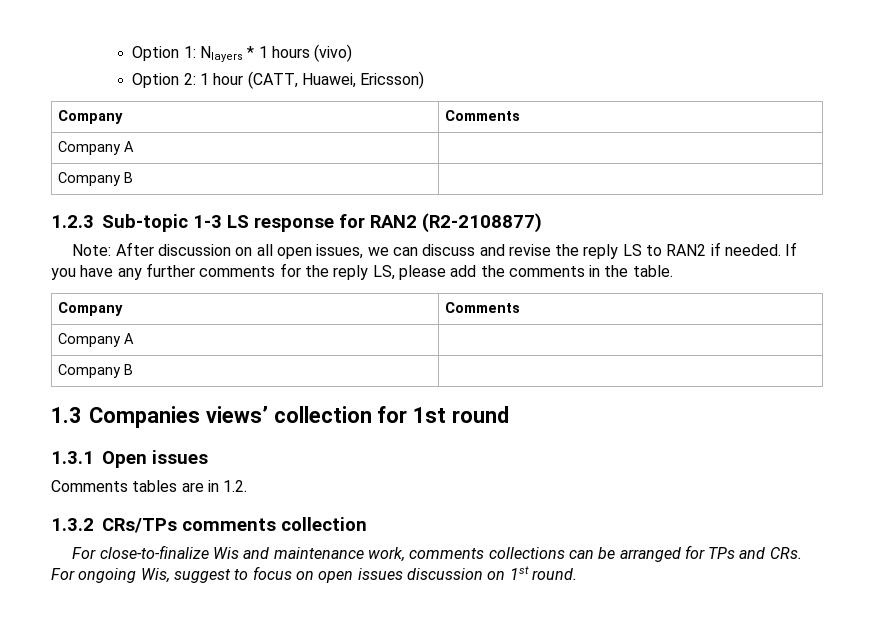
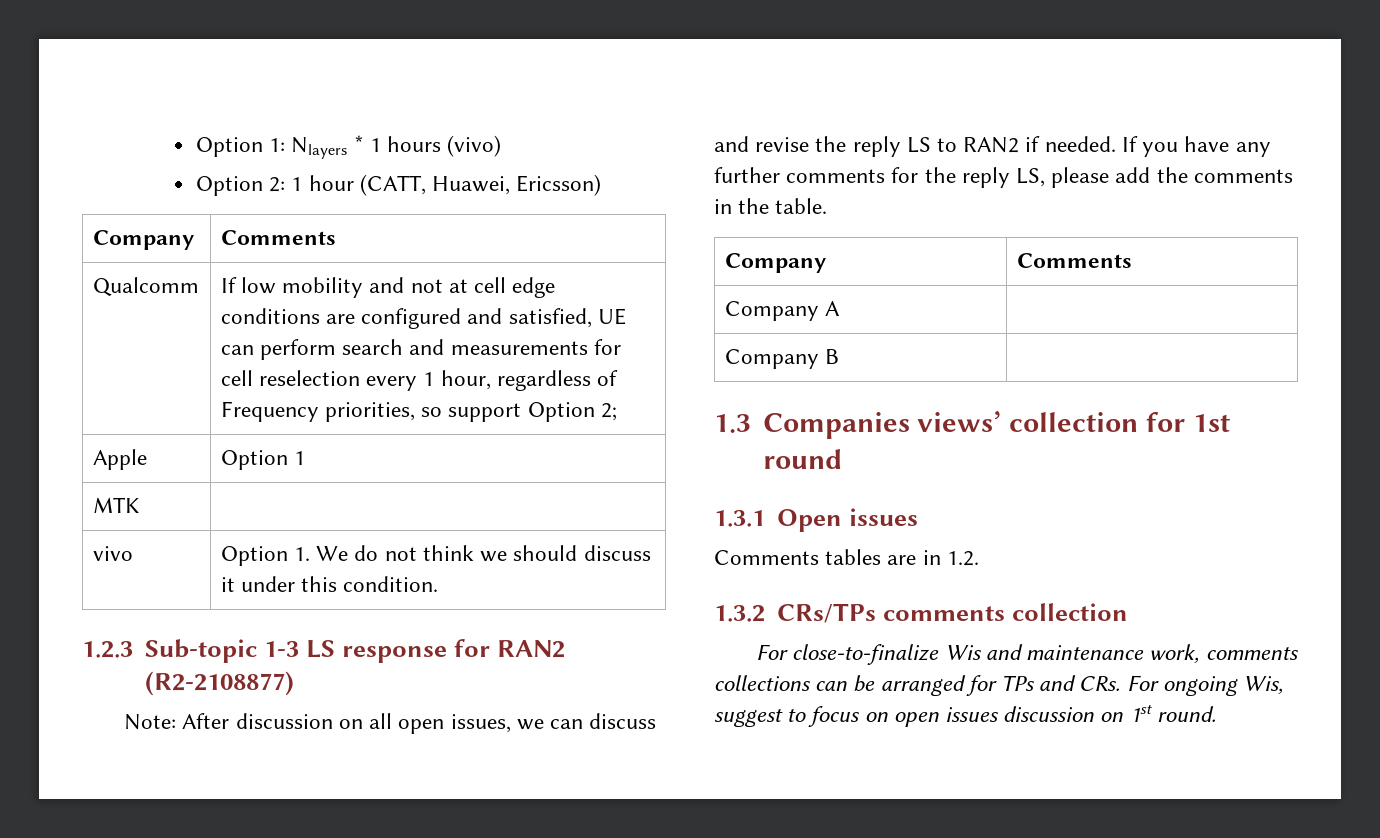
  Option 2: 1 hour (CATT, Huawei, Ericsson)
  Company | Comments
- Company A |
- Company B |
+ Qualcomm | If low mobility and not at cell edge conditions are configured and satisfied, UE can perform search and measurements for cell reselection every 1 hour, regardless of Frequency priorities, so support Option 2;
+ Apple | Option 1
+ MTK |
+ vivo | Option 1. We do not think we should discuss it under this condition.

